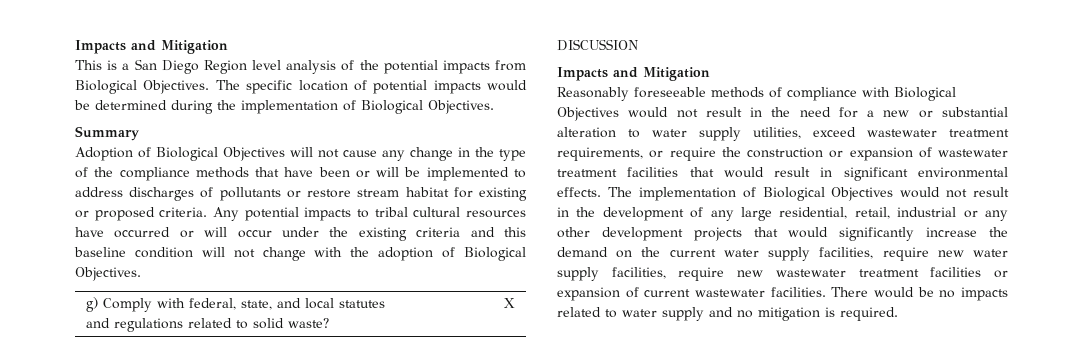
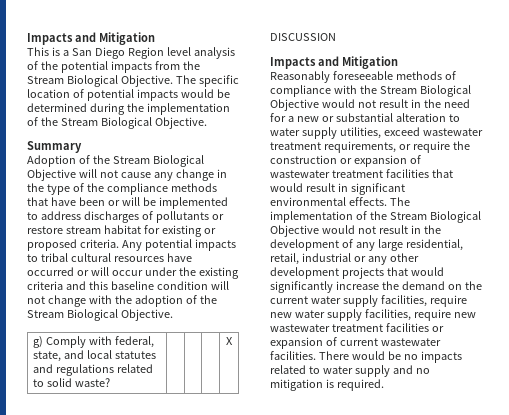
- This is a San Diego Region level analysis of the potential impacts from Biological Objectives.
+ This is a San Diego Region level analysis of the potential impacts from the Stream Biological Objective.
- The specific location of potential impacts would be determined during the implementation of Biological Objectives.
+ The specific location of potential impacts would be determined during the implementation of the Stream Biological Objective.
- Adoption of Biological Objectives will not cause any change in the type of the compliance methods that have been or will be implemented to address discharges of pollutants or restore stream habitat for existing or proposed criteria.
+ Adoption of the Stream Biological Objective will not cause any change in the type of the compliance methods that have been or will be implemented to address discharges of pollutants or restore stream habitat for existing or proposed criteria.
- Any potential impacts to tribal cultural resources have occurred or will occur under the existing criteria and this baseline condition will not change with the adoption of Biological Objectives.
+ Any potential impacts to tribal cultural resources have occurred or will occur under the existing criteria and this baseline condition will not change with the adoption of the Stream Biological Objective.
- Reasonably foreseeable methods of compliance with Biological Objectives would not result in the need for a new or substantial alteration to water supply utilities, exceed wastewater treatment requirements, or require the construction or expansion of wastewater treatment facilities that would result in significant environmental effects.
+ Reasonably foreseeable methods of compliance with the Stream Biological Objective would not result in the need for a new or substantial alteration to water supply utilities, exceed wastewater treatment requirements, or require the construction or expansion of wastewater treatment facilities that would result in significant environmental effects.
- The implementation of Biological Objectives would not result in the development of any large residential, retail, industrial or any other development projects that would significantly increase the demand on the current water supply facilities, require new water supply facilities, require new wastewater treatment facilities or expansion of current wastewater facilities.
+ The implementation of the Stream Biological Objective would not result in the development of any large residential, retail, industrial or any other development projects that would significantly increase the demand on the current water supply facilities, require new water supply facilities, require new wastewater treatment facilities or expansion of current wastewater facilities.

